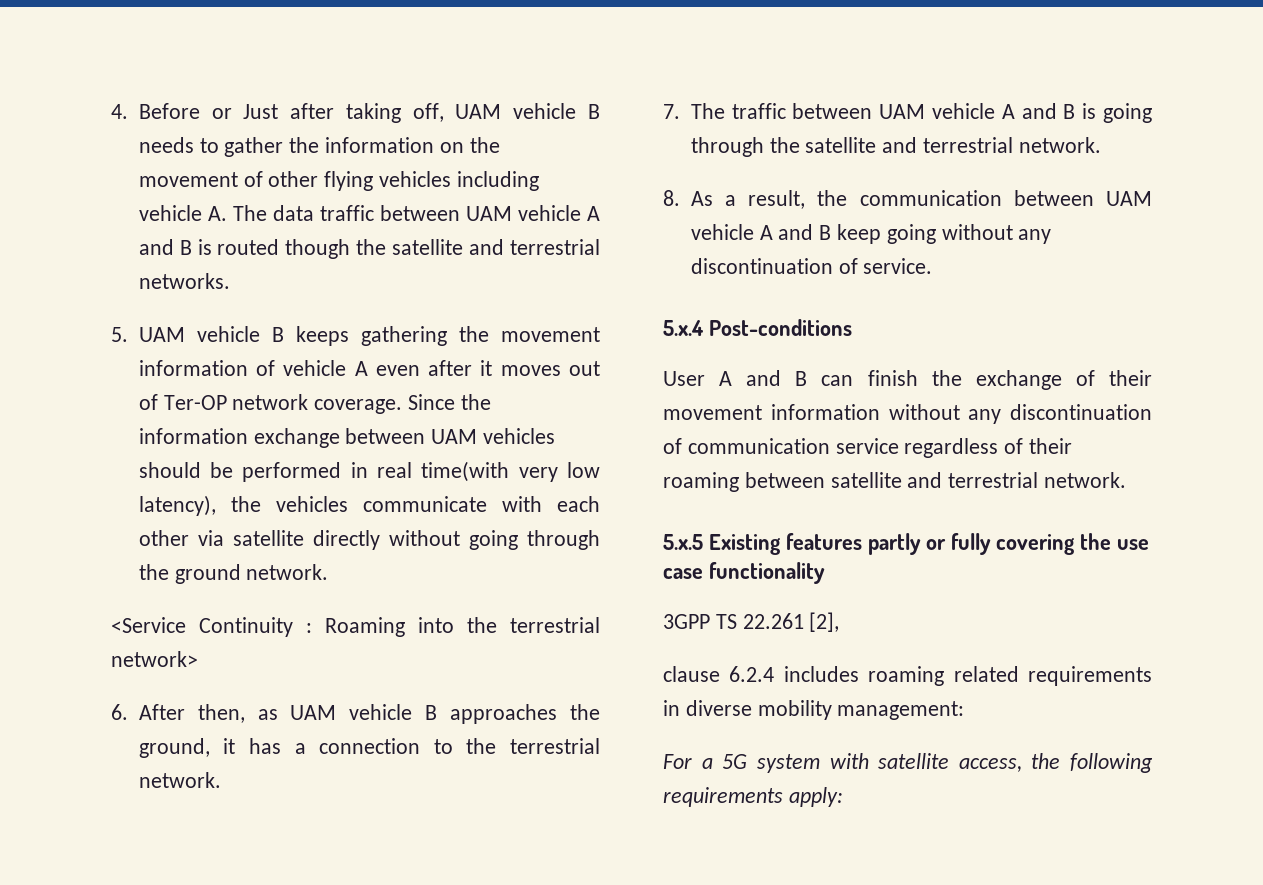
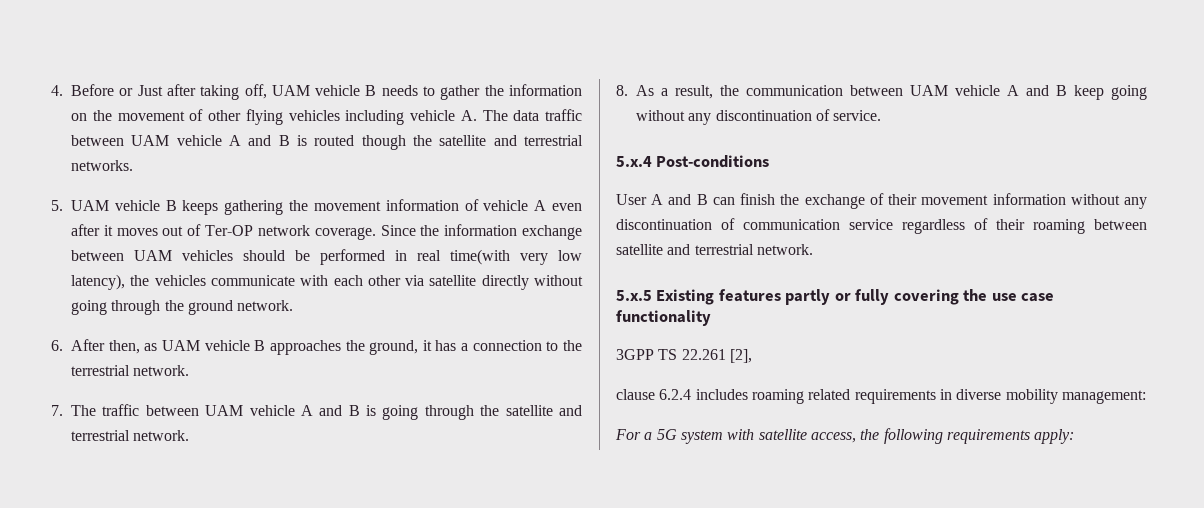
- <Service Continuity : Roaming into the terrestrial network>

